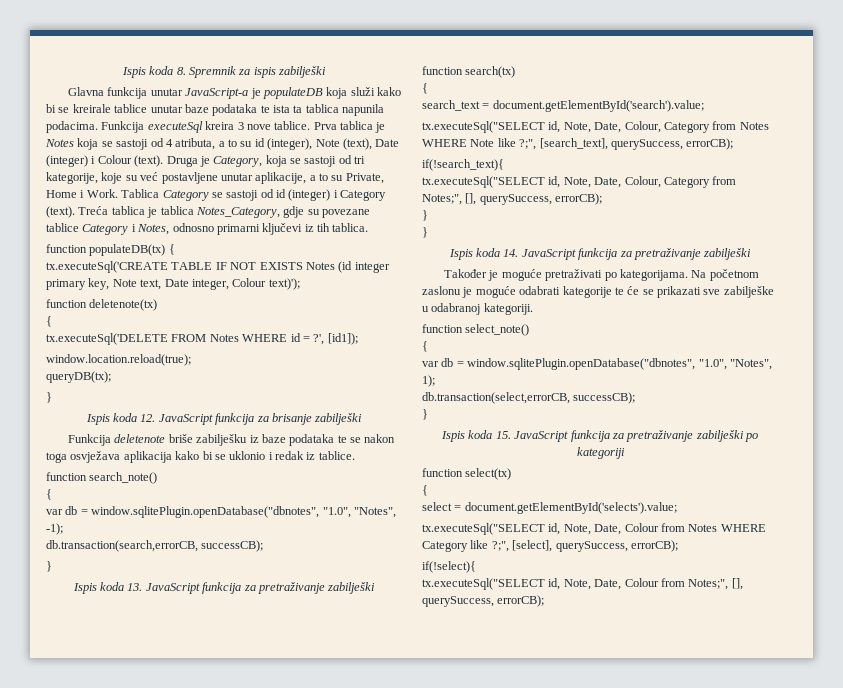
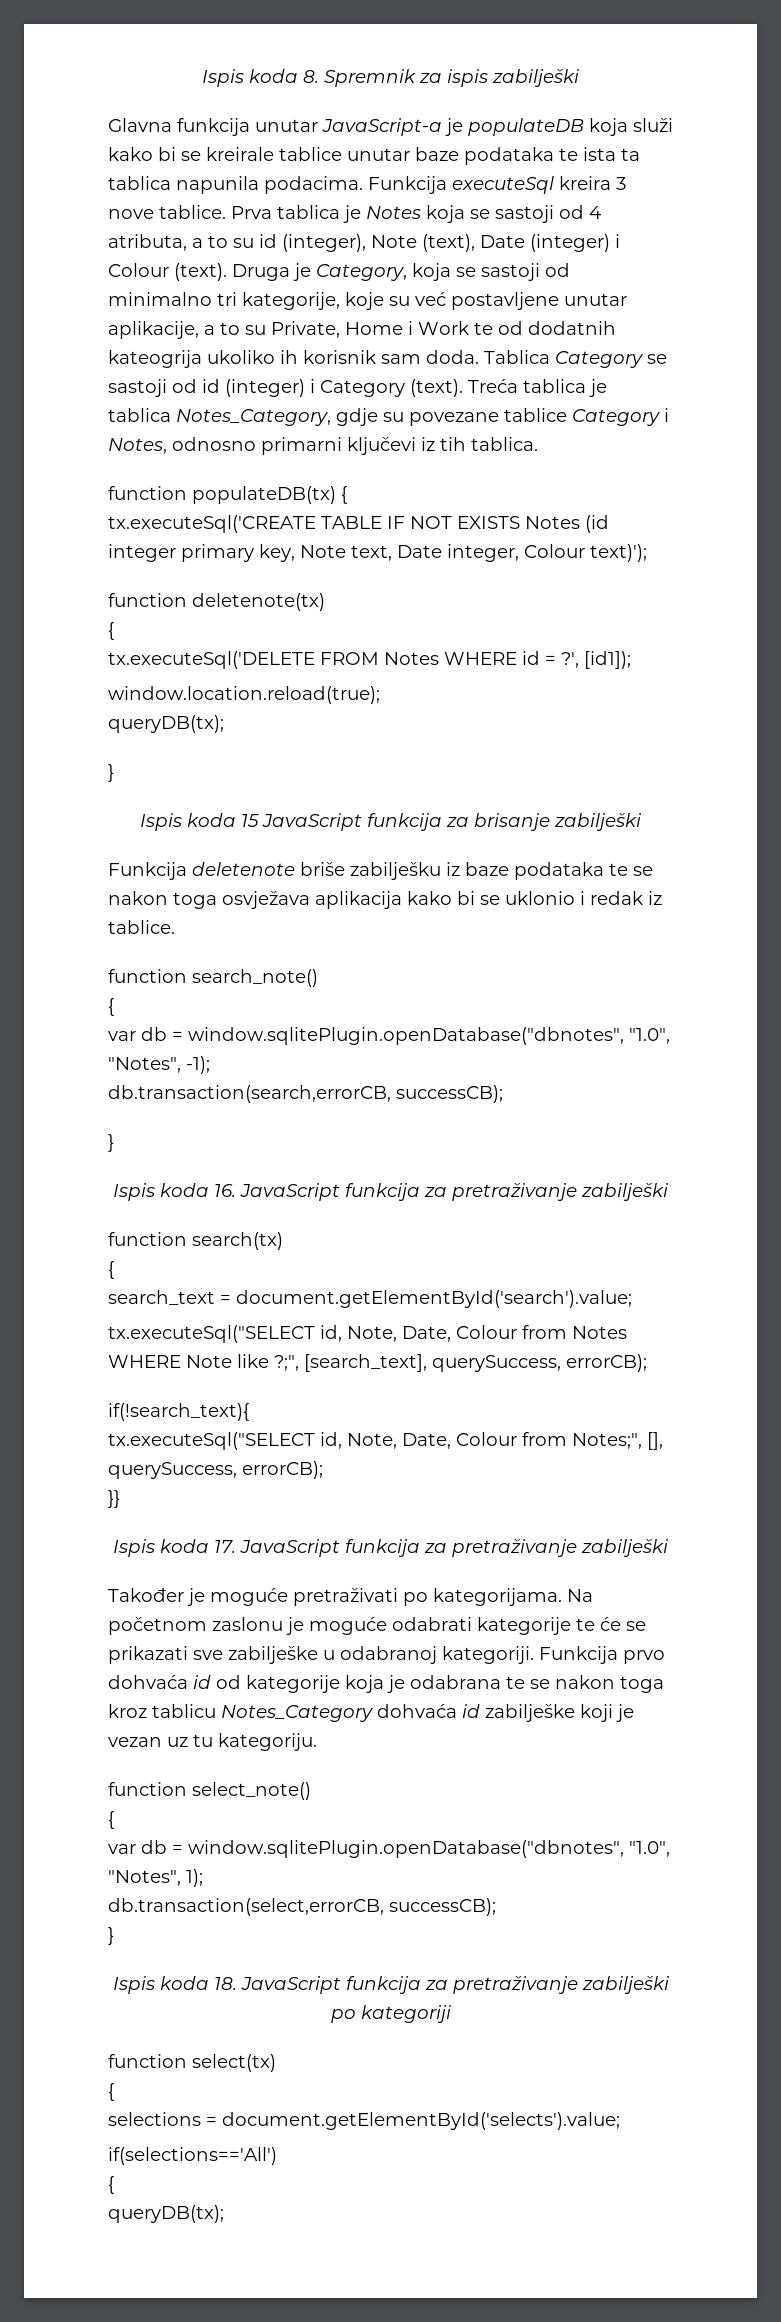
- Druga je Category, koja se sastoji od tri kategorije, koje su već postavljene unutar aplikacije, a to su Private, Home i Work.
+ Druga je Category, koja se sastoji od minimalno tri kategorije, koje su već postavljene unutar aplikacije, a to su Private, Home i Work te od dodatnih kateogrija ukoliko ih korisnik sam doda.
- Ispis koda 12. JavaScript funkcija za brisanje zabilješki
+ Ispis koda 15 JavaScript funkcija za brisanje zabilješki
- Ispis koda 13. JavaScript funkcija za pretraživanje zabilješki
+ Ispis koda 16. JavaScript funkcija za pretraživanje zabilješki
- tx.executeSql("SELECT id, Note, Date, Colour, Category from Notes WHERE Note like ?;", [search_text], querySuccess, errorCB);
+ tx.executeSql("SELECT id, Note, Date, Colour from Notes WHERE Note like ?;", [search_text], querySuccess, errorCB);
- tx.executeSql("SELECT id, Note, Date, Colour, Category from Notes;", [], querySuccess, errorCB);
- }
- }
- Ispis koda 14. JavaScript funkcija za pretraživanje zabilješki
+ tx.executeSql("SELECT id, Note, Date, Colour from Notes;", [], querySuccess, errorCB);
+ }}
+ Ispis koda 17. JavaScript funkcija za pretraživanje zabilješki
+ Funkcija prvo dohvaća id od kategorije koja je odabrana te se nakon toga kroz tablicu Notes_Category dohvaća id zabilješke koji je vezan uz tu kategoriju.
- Ispis koda 15. JavaScript funkcija za pretraživanje zabilješki po kategoriji
+ Ispis koda 18. JavaScript funkcija za pretraživanje zabilješki po kategoriji
- select = document.getElementById('selects').value;
+ selections = document.getElementById('selects').value;
- tx.executeSql("SELECT id, Note, Date, Colour from Notes WHERE Category like ?;", [select], querySuccess, errorCB);
- if(!select){
- tx.executeSql("SELECT id, Note, Date, Colour from Notes;", [], querySuccess, errorCB);
+ if(selections=='All')
+ {
+ queryDB(tx);

